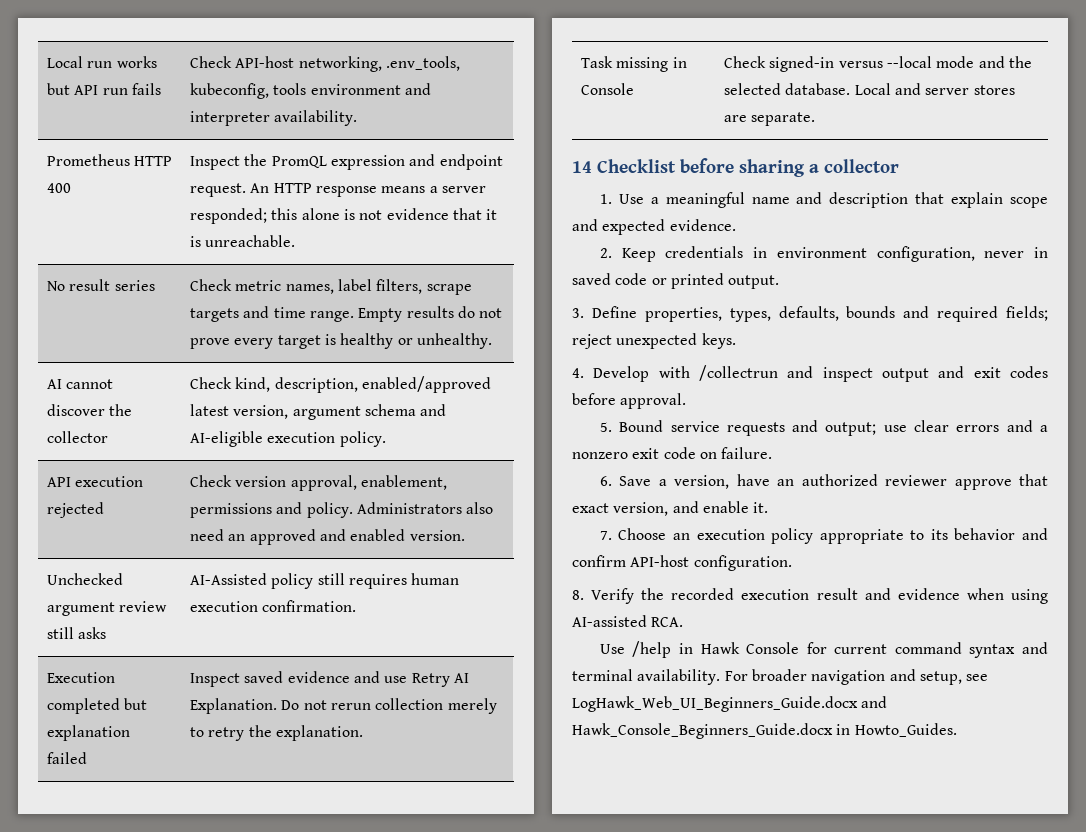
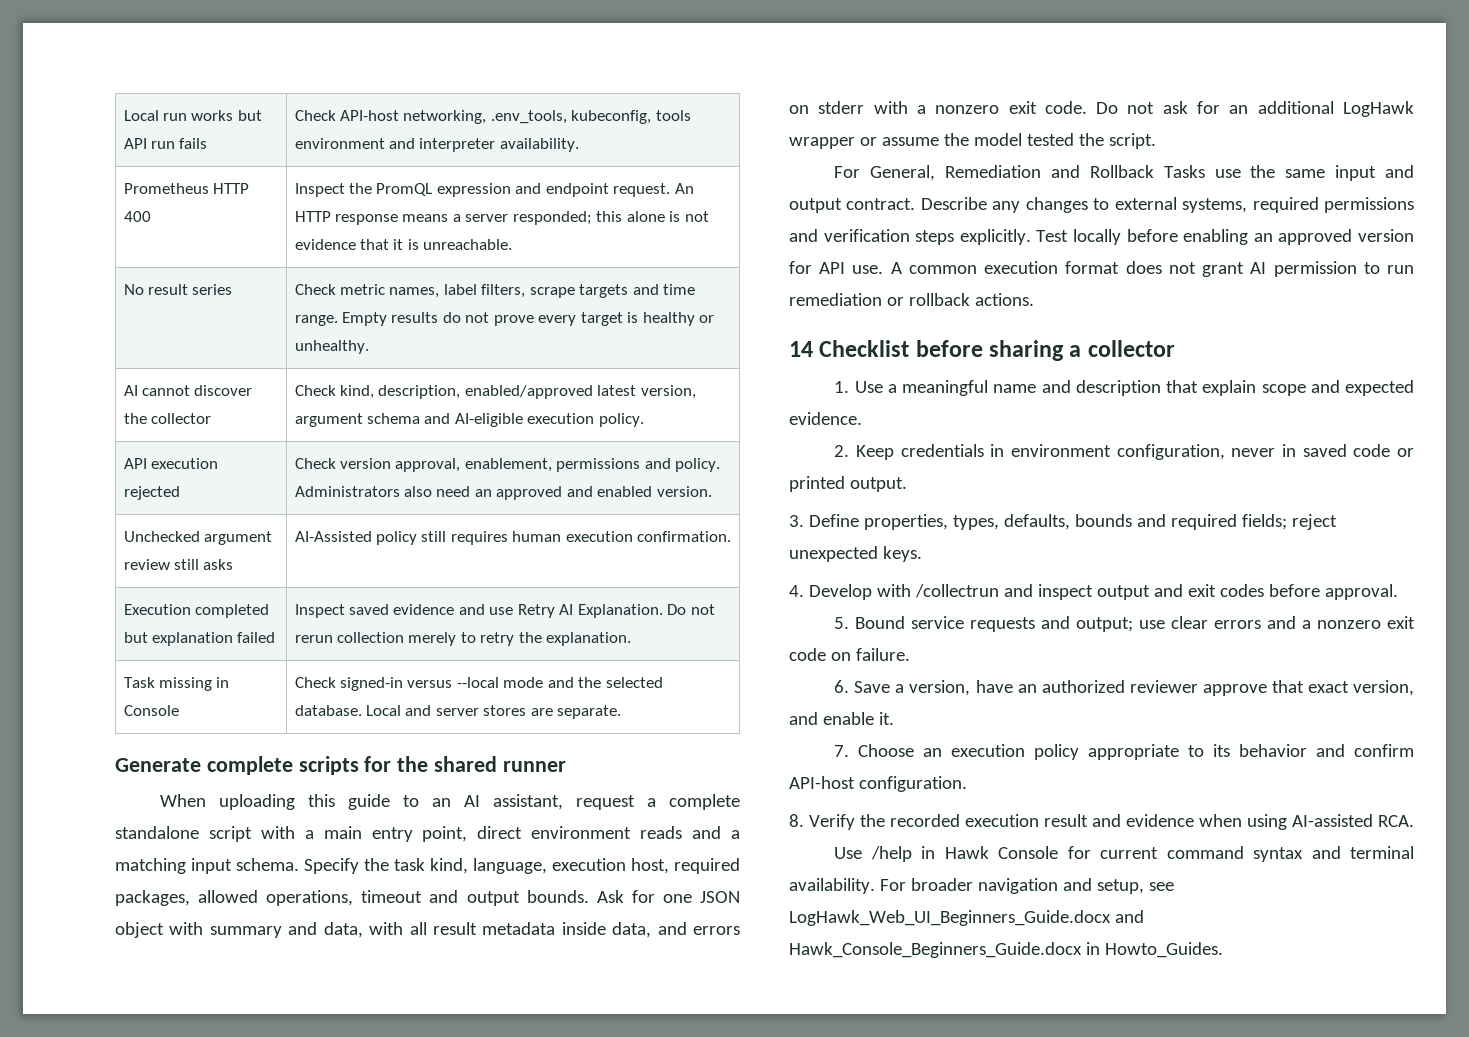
+ Generate complete scripts for the shared runner
+ When uploading this guide to an AI assistant, request a complete standalone script with a main entry point, direct environment reads and a matching input schema. Specify the task kind, language, execution host, required packages, allowed operations, timeout and output bounds. Ask for one JSON object with summary and data, with all result metadata inside data, and errors on stderr with a nonzero exit code. Do not ask for an additional LogHawk wrapper or assume the model tested the script.
+ For General, Remediation and Rollback Tasks use the same input and output contract. Describe any changes to external systems, required permissions and verification steps explicitly. Test locally before enabling an approved version for API use. A common execution format does not grant AI permission to run remediation or rollback actions.

